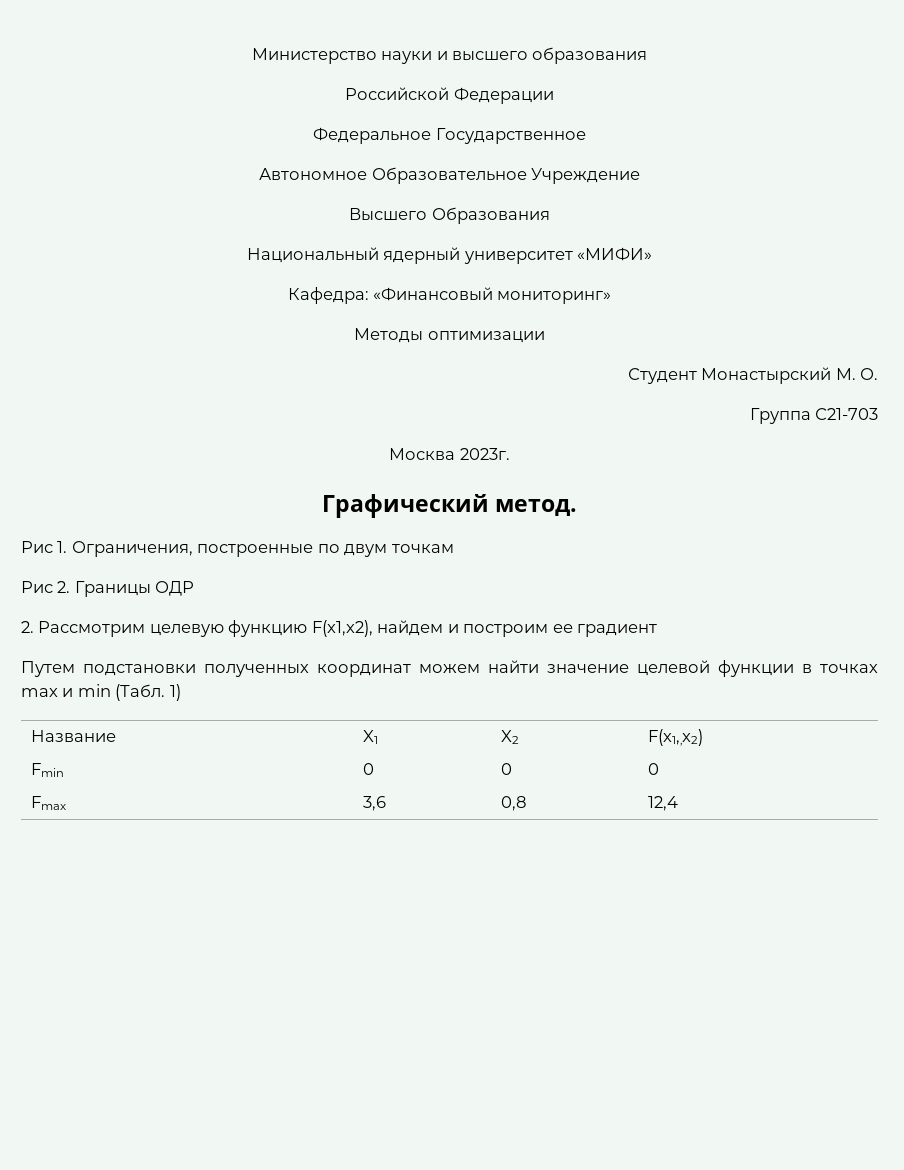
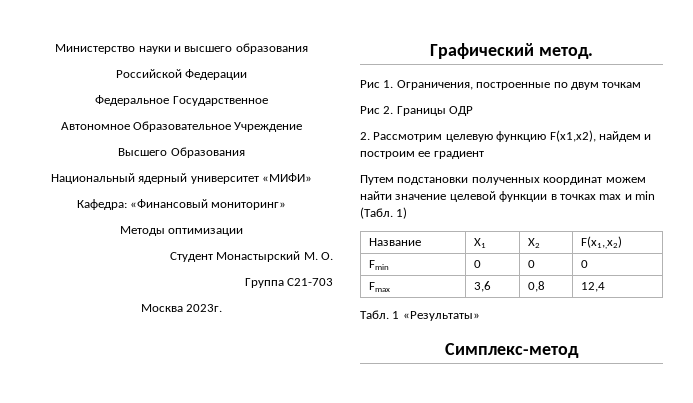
+ Табл. 1 «Результаты»
+ Симплекс-метод

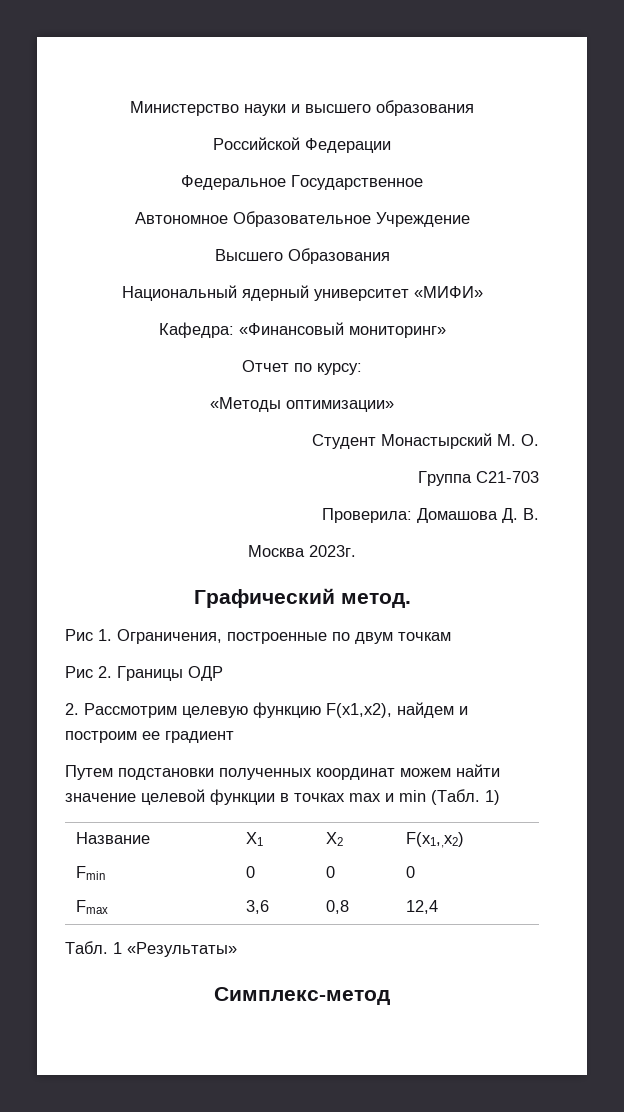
- Методы оптимизации
+ Отчет по курсу:
+ «Методы оптимизации»
+ Проверила: Домашова Д. В.

